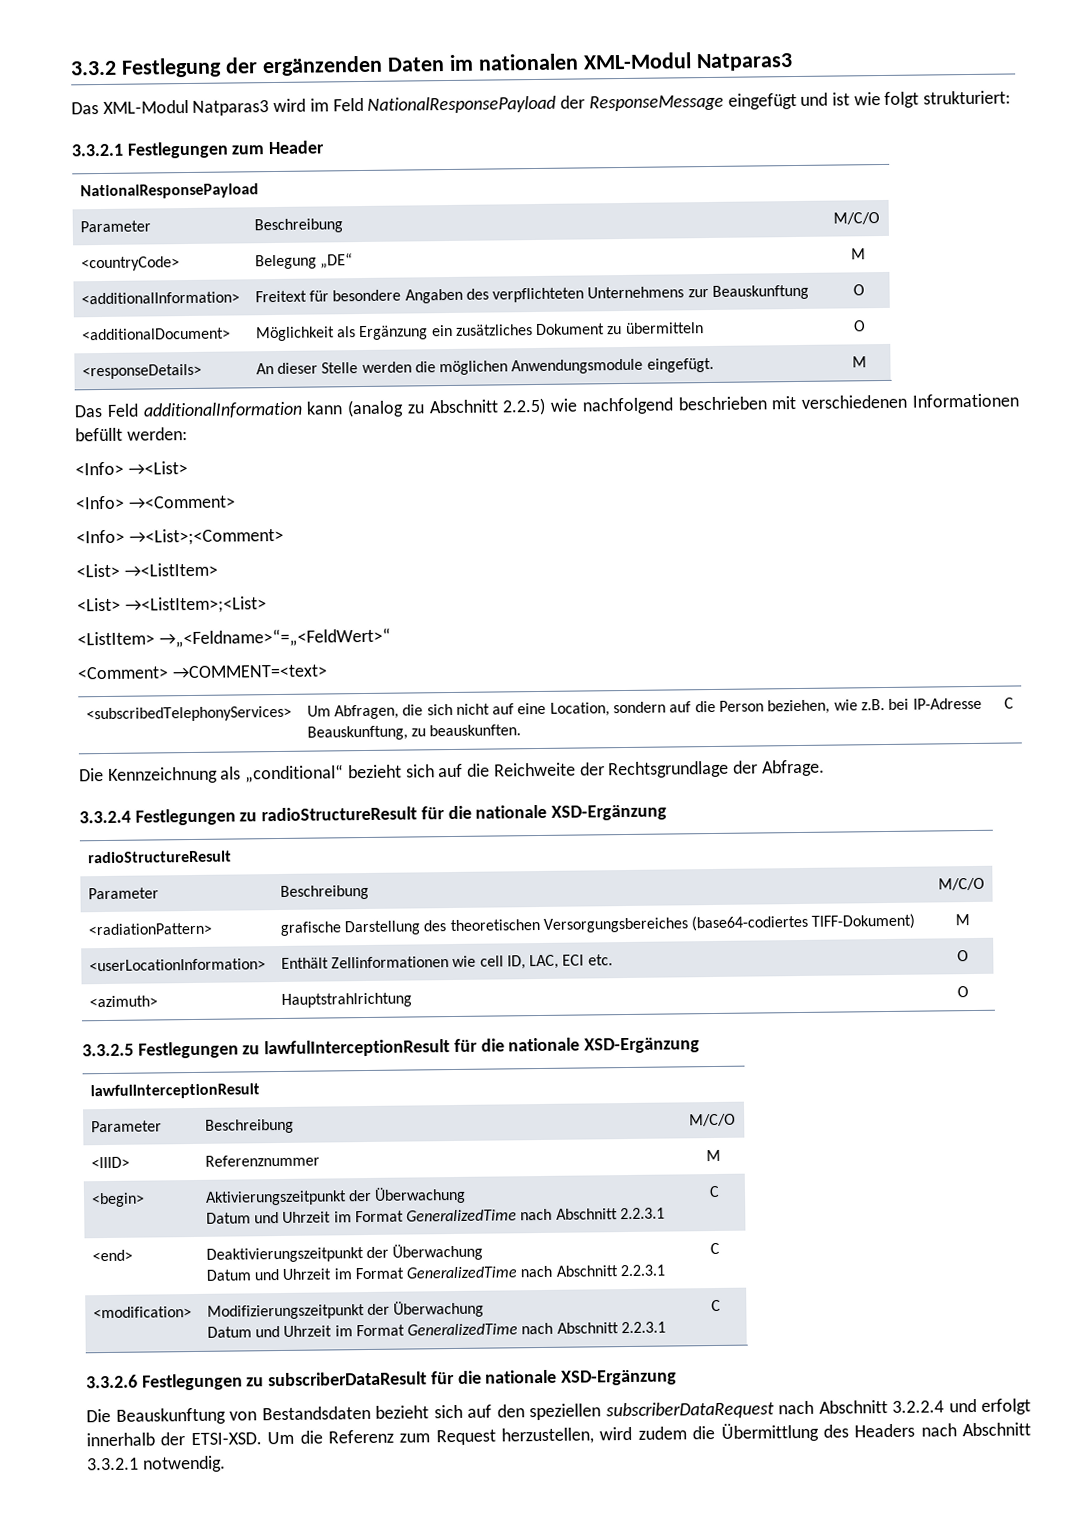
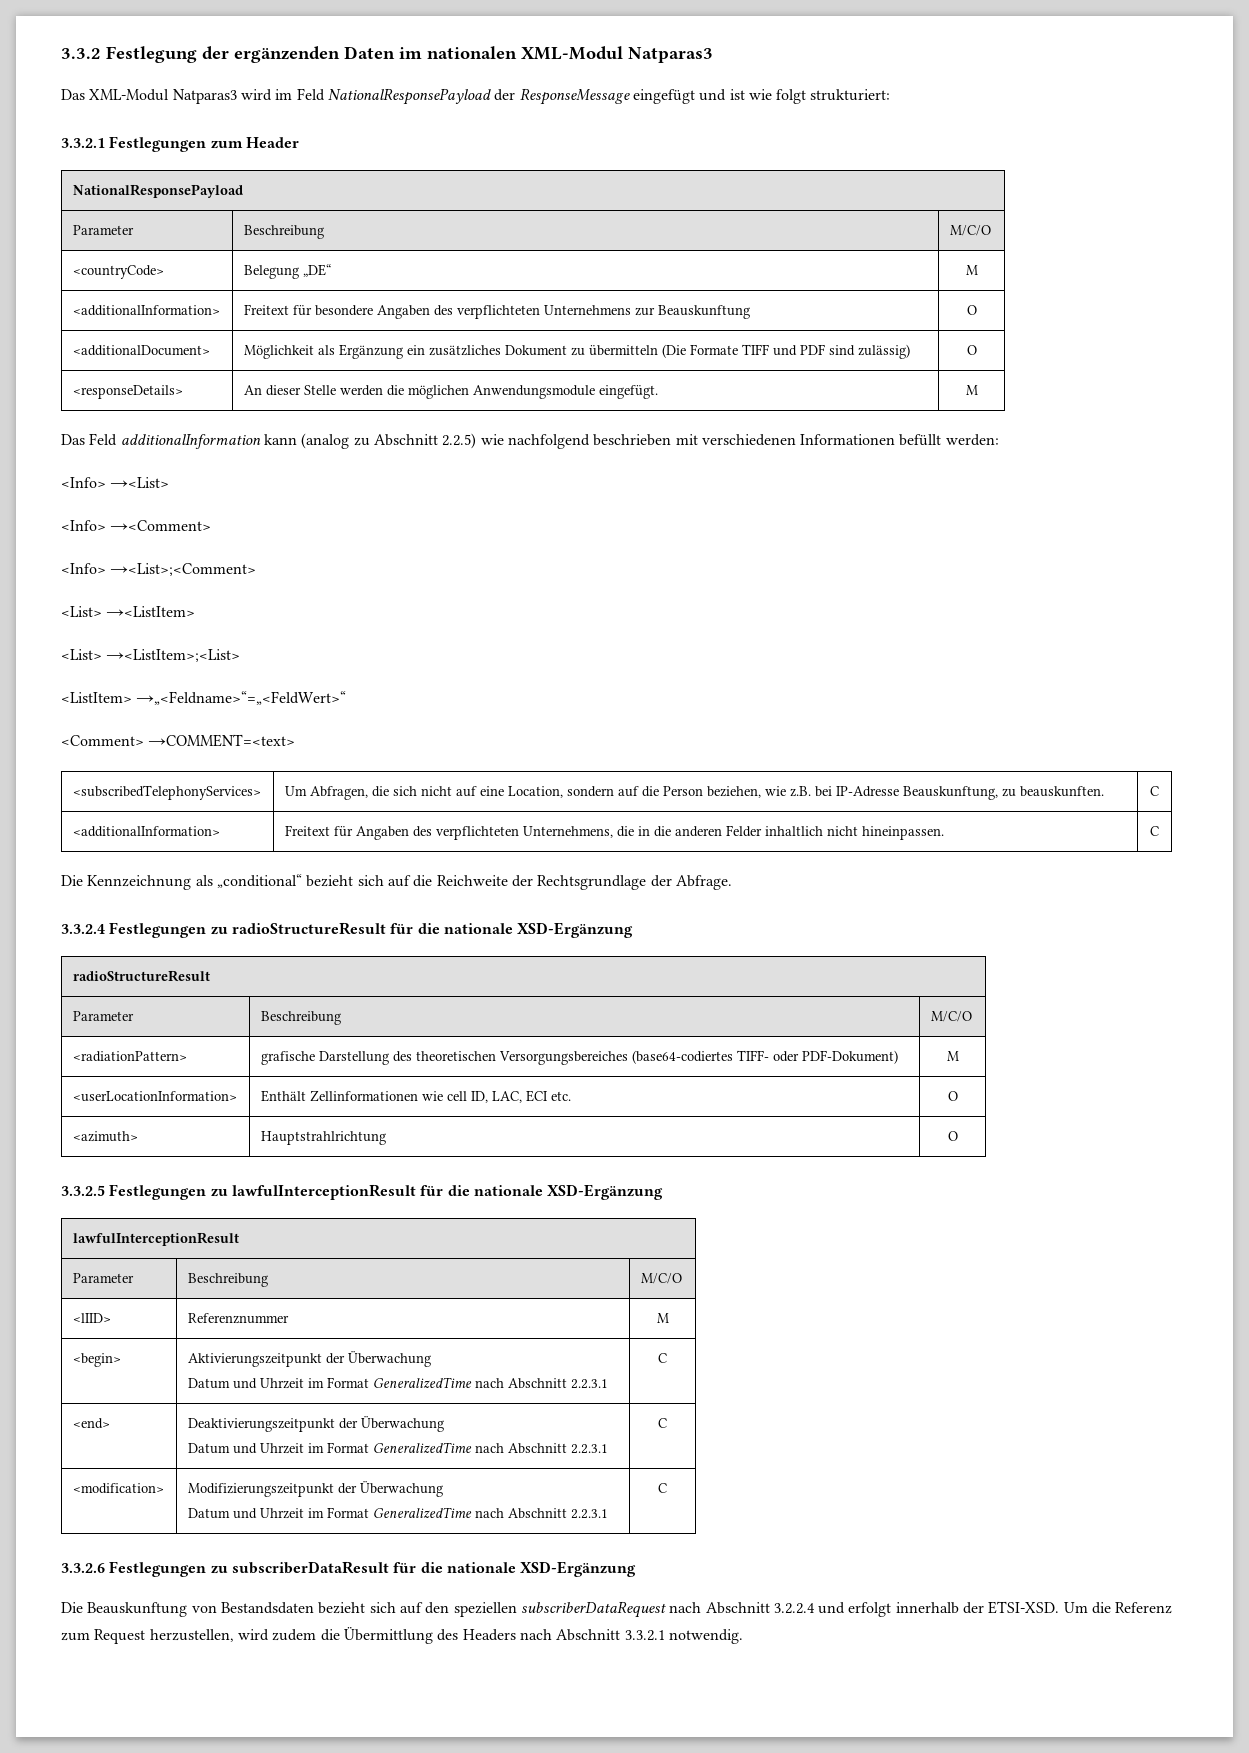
- <additionalDocument> | Möglichkeit als Ergänzung ein zusätzliches Dokument zu übermitteln | O
+ <additionalDocument> | Möglichkeit als Ergänzung ein zusätzliches Dokument zu übermitteln (Die Formate TIFF und PDF sind zulässig) | O
+ <additionalInformation> | Freitext für Angaben des verpflichteten Unternehmens, die in die anderen Felder inhaltlich nicht hineinpassen. | C
- <radiationPattern> | grafische Darstellung des theoretischen Versorgungsbereiches (base64-codiertes TIFF-Dokument) | M
+ <radiationPattern> | grafische Darstellung des theoretischen Versorgungsbereiches (base64-codiertes TIFF- oder PDF-Dokument) | M

